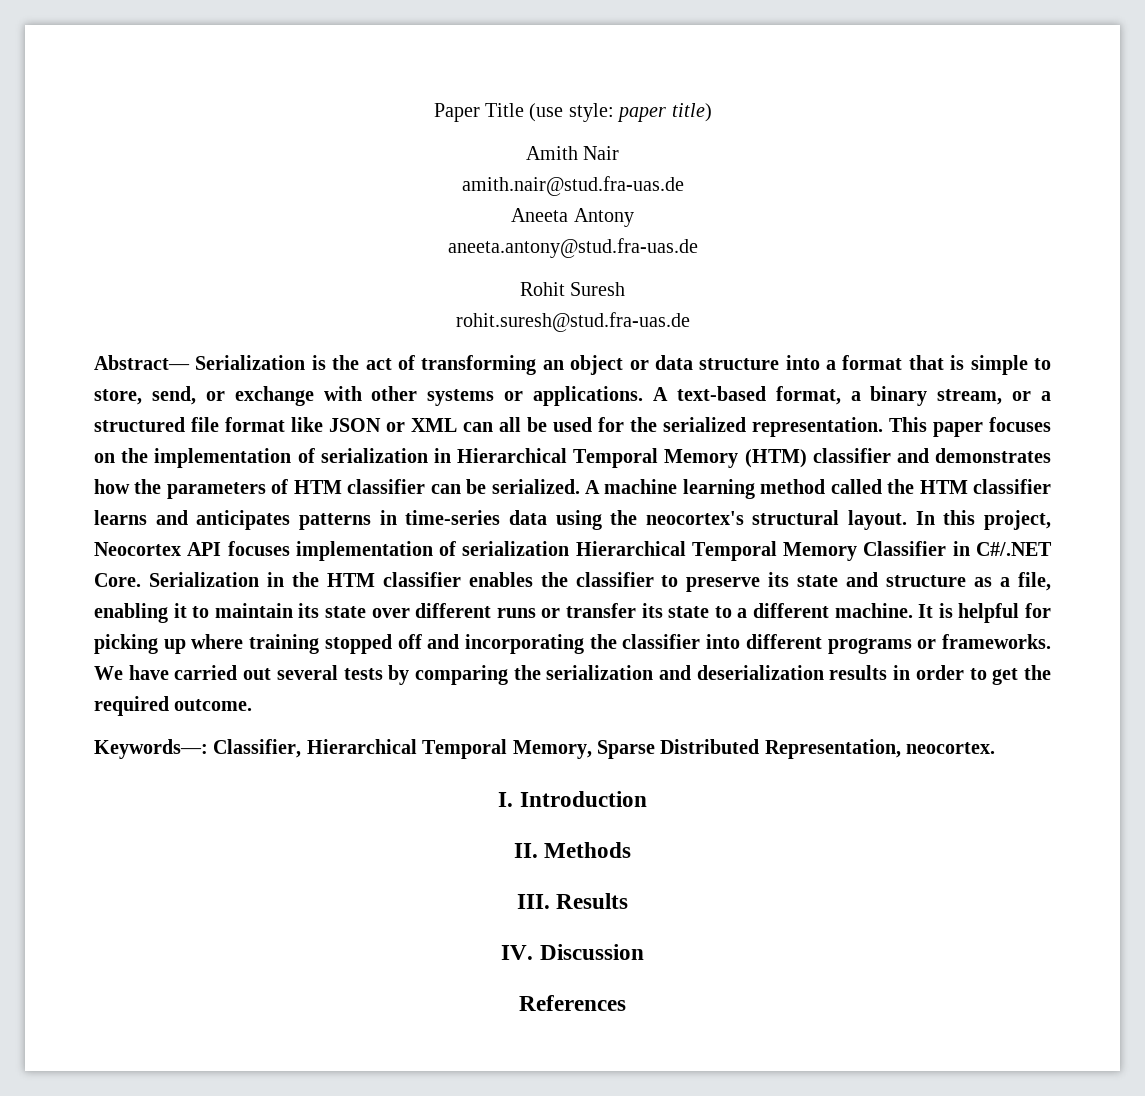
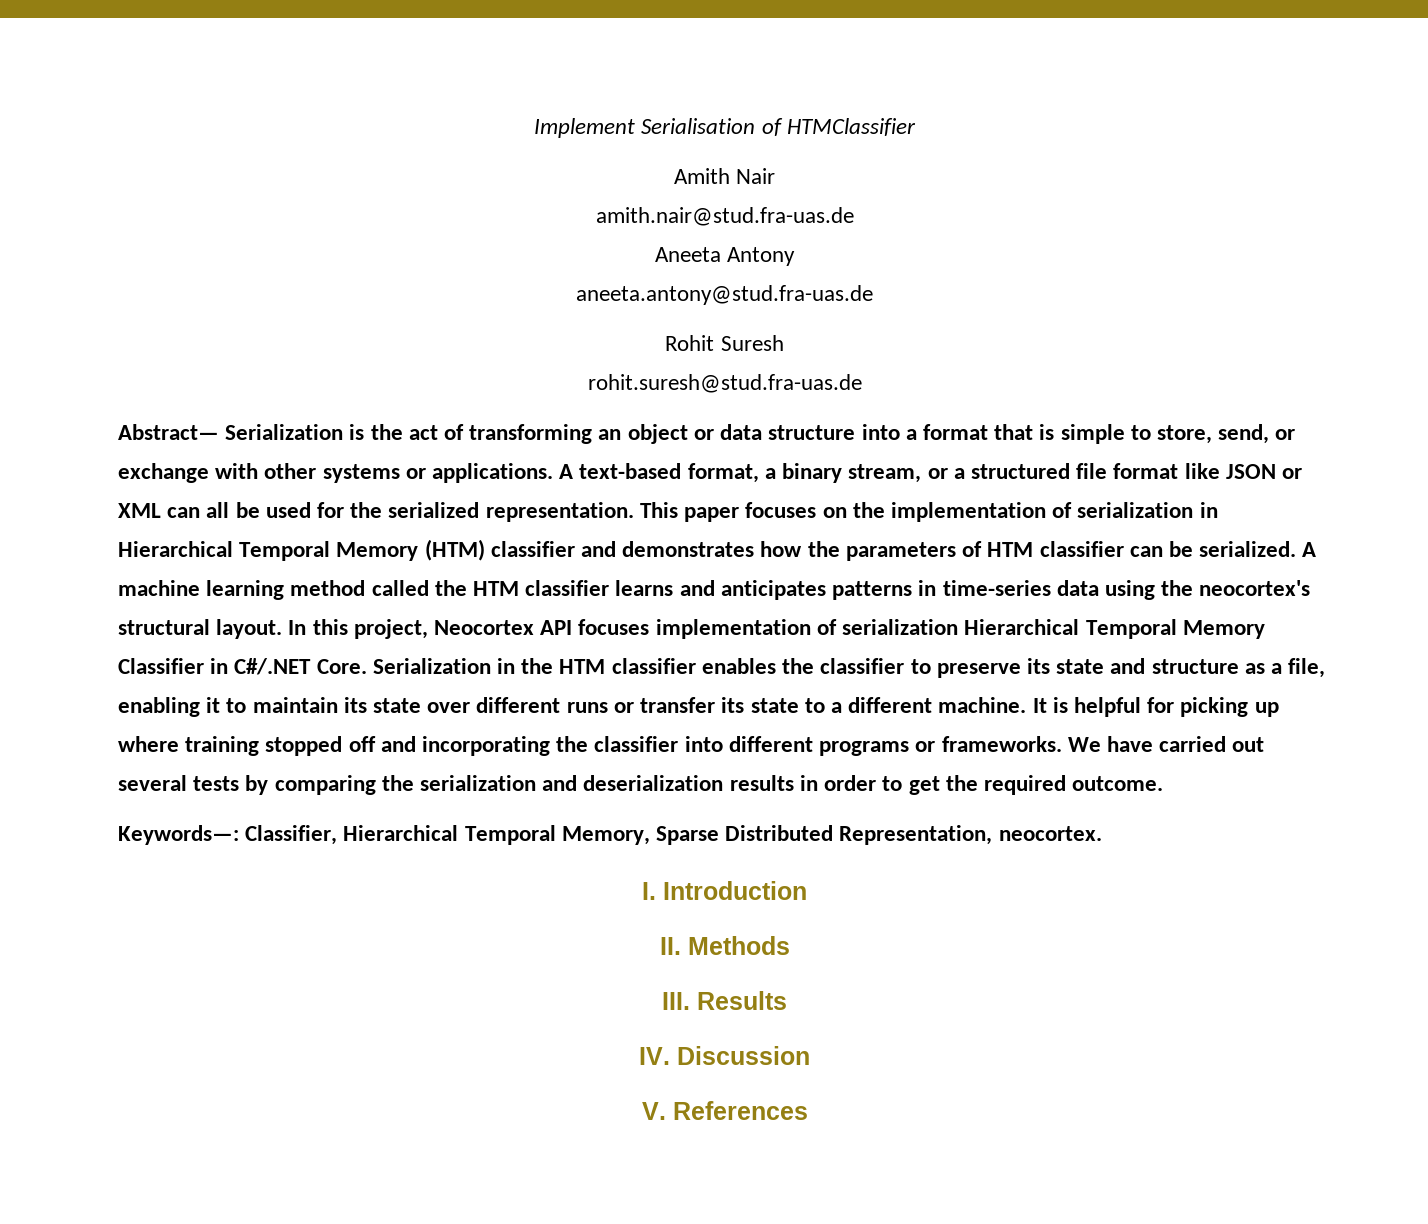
- Paper Title (use style: paper title)
+ Implement Serialisation of HTMClassifier
- References
+ V. References

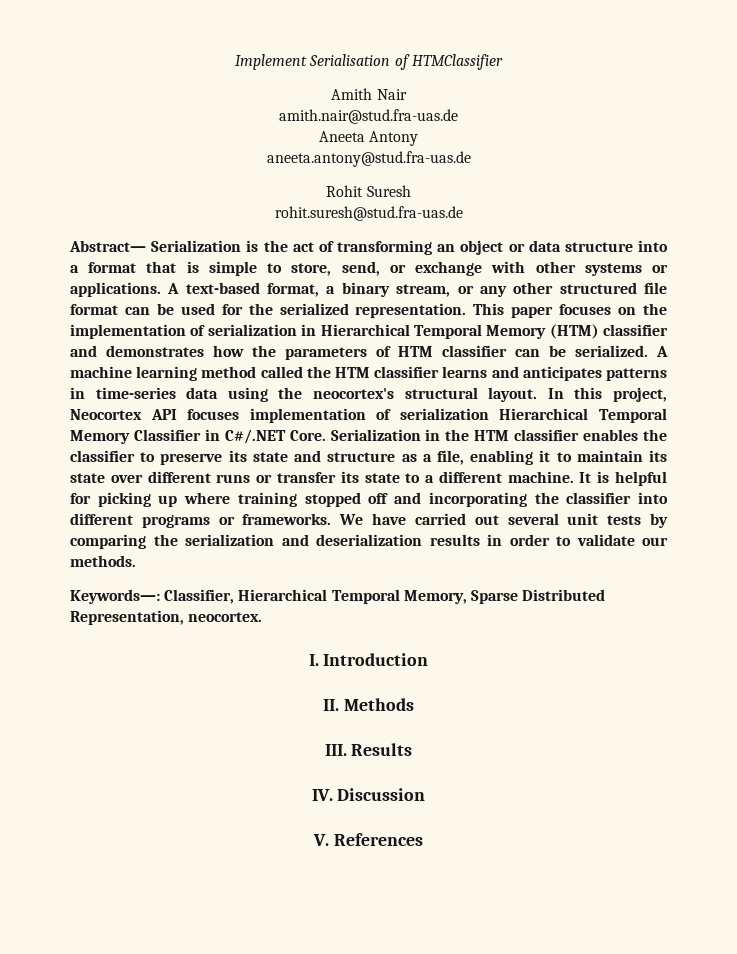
- A text-based format, a binary stream, or a structured file format like JSON or XML can all be used for the serialized representation.
+ A text-based format, a binary stream, or any other structured file format can be used for the serialized representation.
- We have carried out several tests by comparing the serialization and deserialization results in order to get the required outcome.
+ We have carried out several unit tests by comparing the serialization and deserialization results in order to validate our methods.

